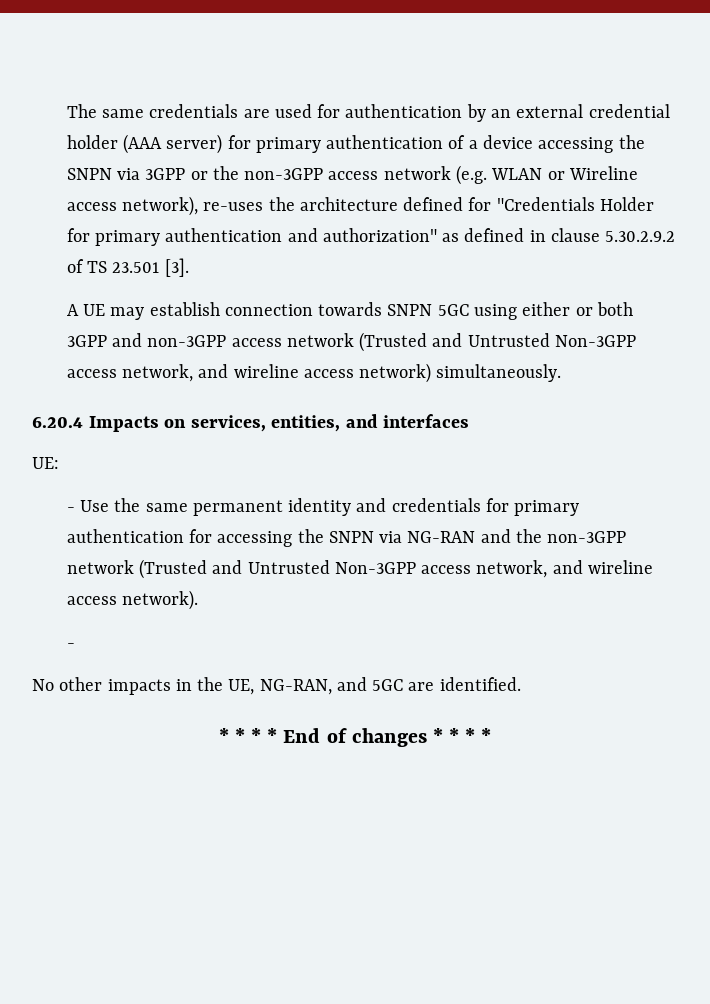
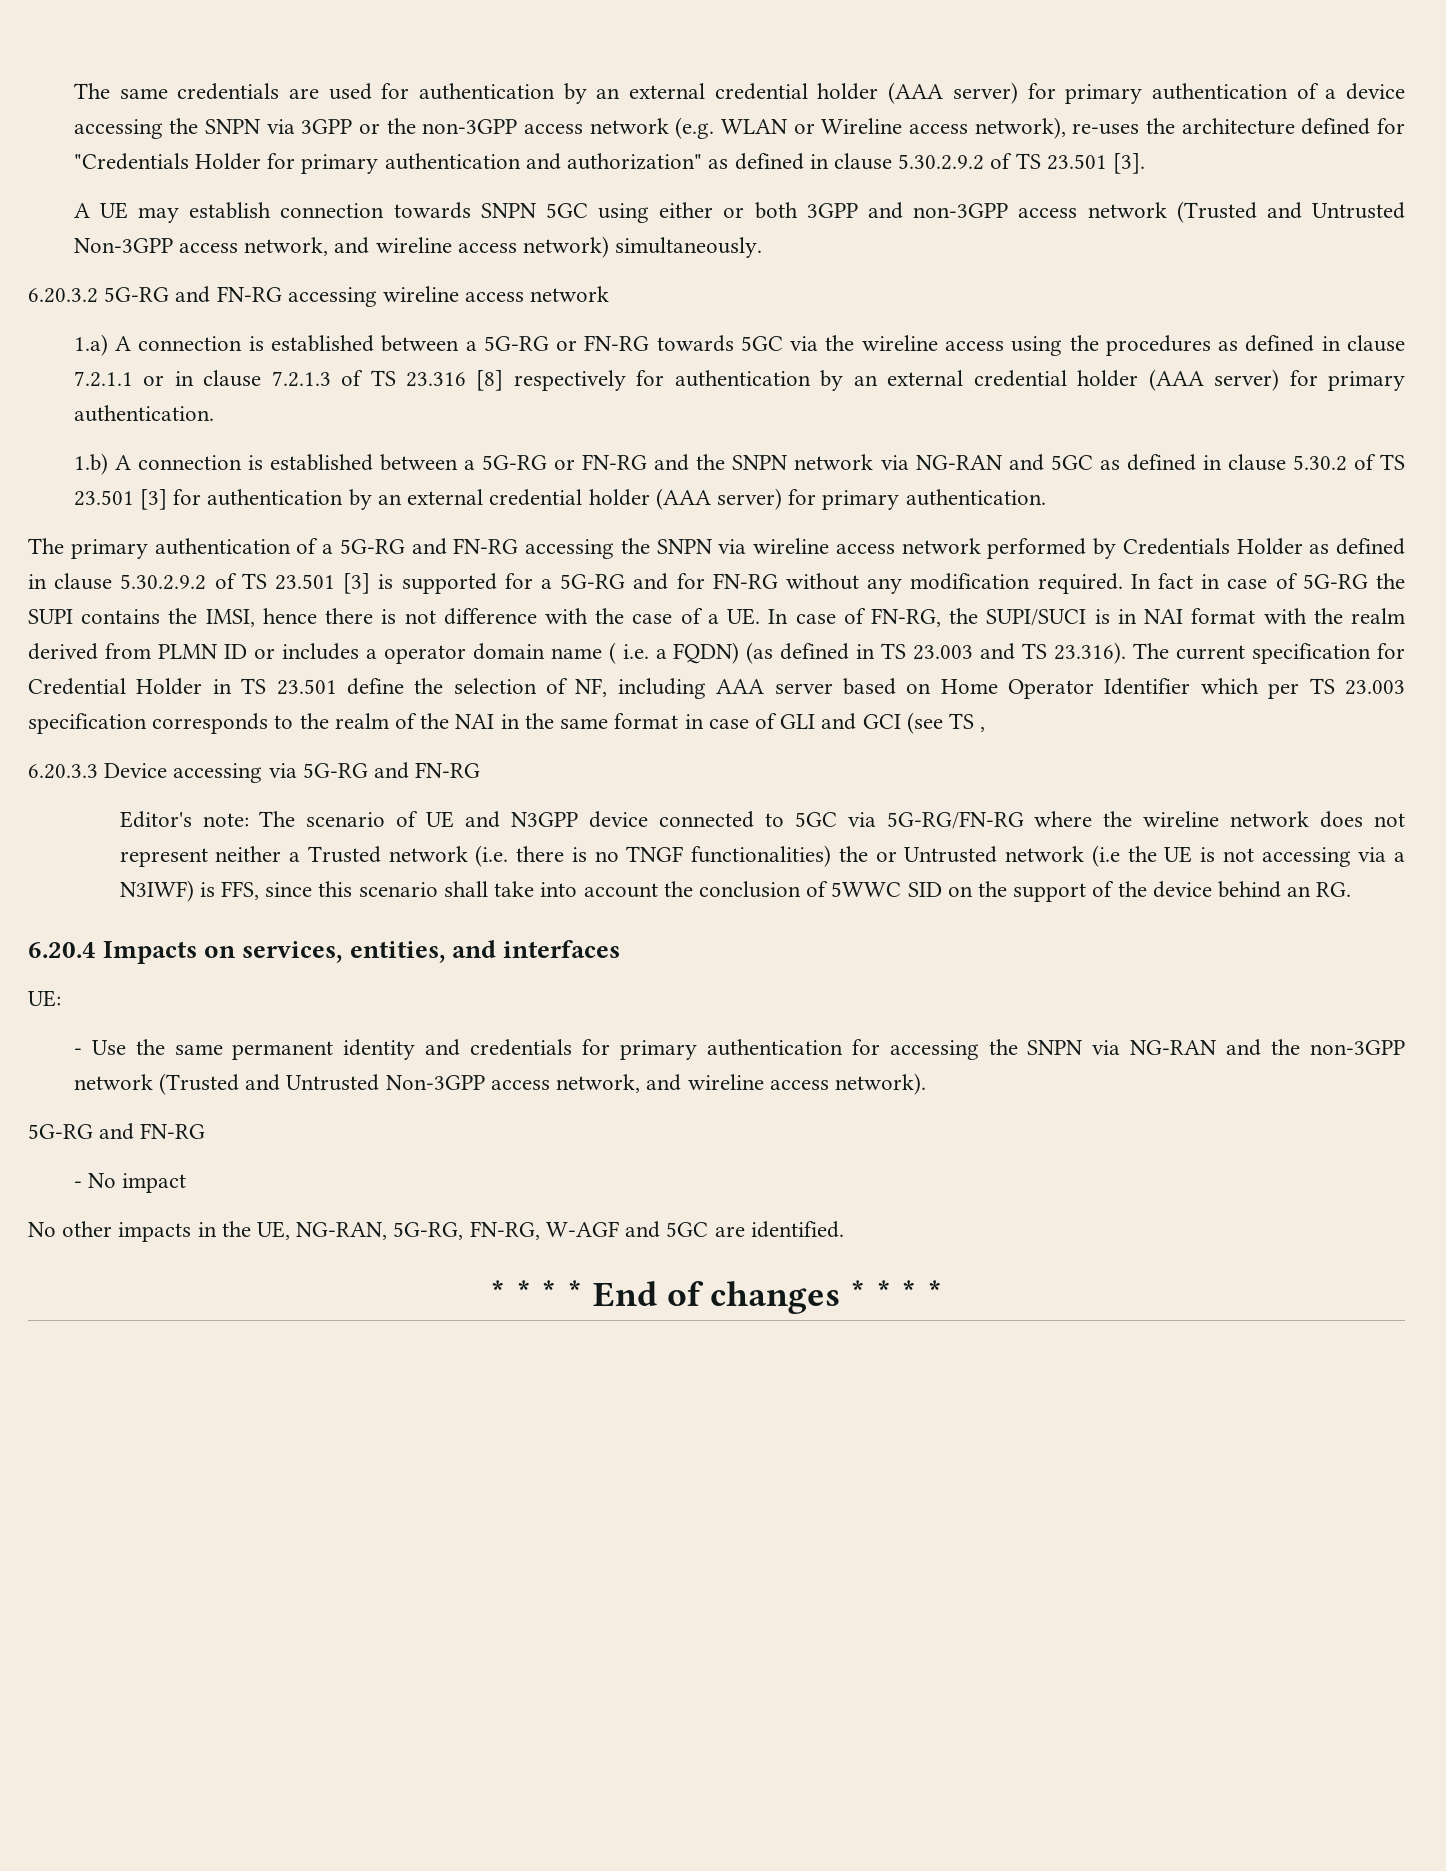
+ 6.20.3.2 5G-RG and FN-RG accessing wireline access network
+ 1.a) A connection is established between a 5G-RG or FN-RG towards 5GC via the wireline access using the procedures as defined in clause 7.2.1.1 or in clause 7.2.1.3 of TS 23.316 [8] respectively for authentication by an external credential holder (AAA server) for primary authentication.
+ 1.b) A connection is established between a 5G-RG or FN-RG and the SNPN network via NG-RAN and 5GC as defined in clause 5.30.2 of TS 23.501 [3] for authentication by an external credential holder (AAA server) for primary authentication.
+ The primary authentication of a 5G-RG and FN-RG accessing the SNPN via wireline access network performed by Credentials Holder as defined in clause 5.30.2.9.2 of TS 23.501 [3] is supported for a 5G-RG and for FN-RG without any modification required. In fact in case of 5G-RG the SUPI contains the IMSI, hence there is not difference with the case of a UE. In case of FN-RG, the SUPI/SUCI is in NAI format with the realm derived from PLMN ID or includes a operator domain name ( i.e. a FQDN) (as defined in TS 23.003 and TS 23.316). The current specification for Credential Holder in TS 23.501 define the selection of NF, including AAA server based on Home Operator Identifier which per TS 23.003 specification corresponds to the realm of the NAI in the same format in case of GLI and GCI (see TS ,
+ 6.20.3.3 Device accessing via 5G-RG and FN-RG
+ Editor's note: The scenario of UE and N3GPP device connected to 5GC via 5G-RG/FN-RG where the wireline network does not represent neither a Trusted network (i.e. there is no TNGF functionalities) the or Untrusted network (i.e the UE is not accessing via a N3IWF) is FFS, since this scenario shall take into account the conclusion of 5WWC SID on the support of the device behind an RG.
  - Use the same permanent identity and credentials for primary authentication for accessing the SNPN via NG-RAN and the non-3GPP network (Trusted and Untrusted Non-3GPP access network, and wireline access network).
- -
+ 5G-RG and FN-RG
+ - No impact
- No other impacts in the UE, NG-RAN, and 5GC are identified.
+ No other impacts in the UE, NG-RAN, 5G-RG, FN-RG, W-AGF and 5GC are identified.

